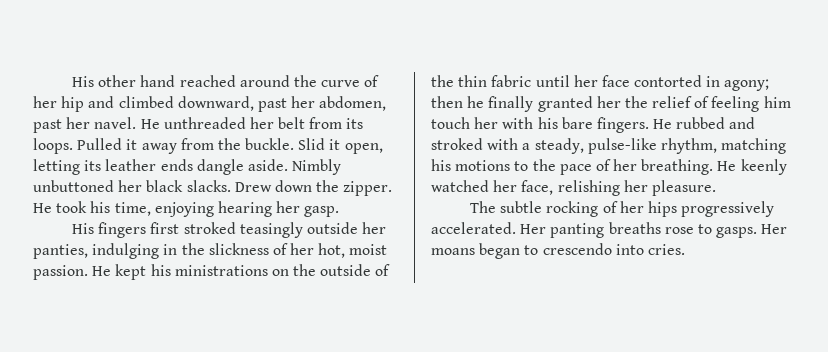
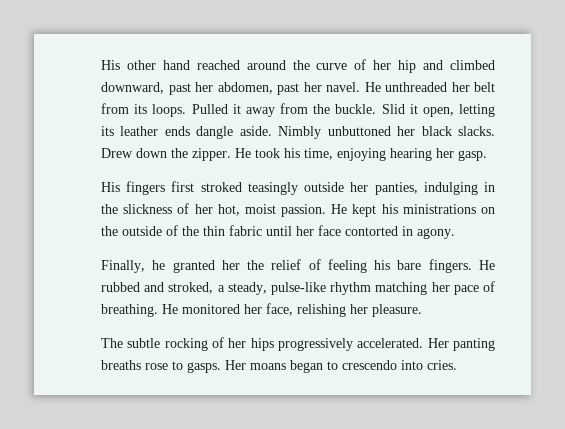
- He kept his ministrations on the outside of the thin fabric until her face contorted in agony; then he finally granted her the relief of feeling him touch her with his bare fingers.
+ He kept his ministrations on the outside of the thin fabric until her face contorted in agony.
+ Finally, he granted her the relief of feeling his bare fingers.
- He rubbed and stroked with a steady, pulse-like rhythm, matching his motions to the pace of her breathing.
+ He rubbed and stroked, a steady, pulse-like rhythm matching her pace of breathing.
- He keenly watched her face, relishing her pleasure.
+ He monitored her face, relishing her pleasure.

